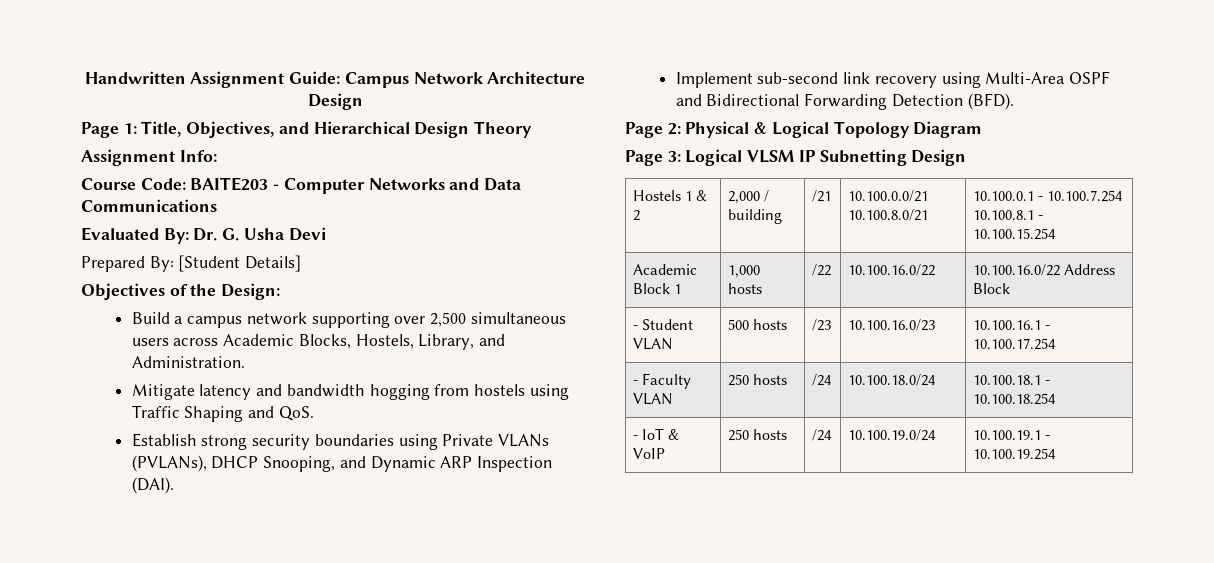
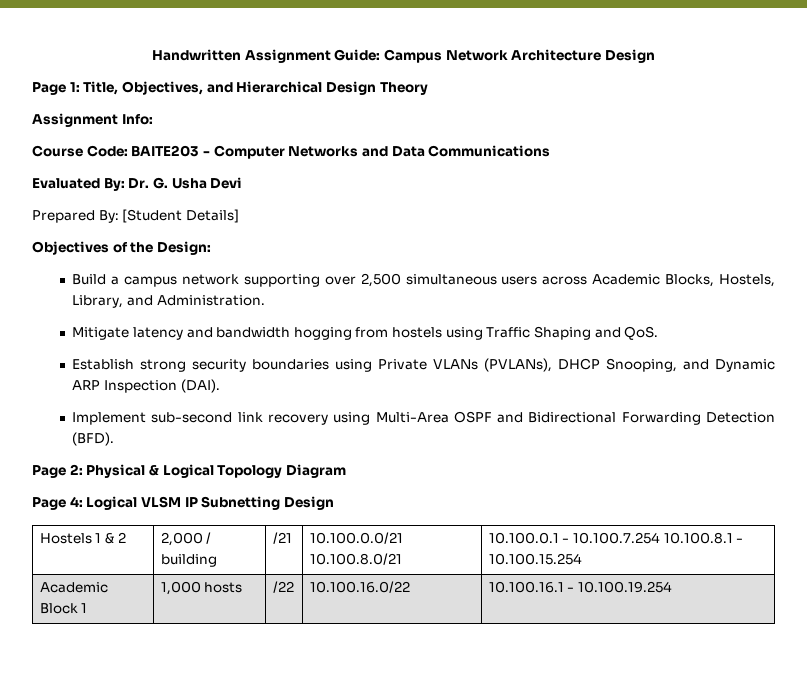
- Page 3: Logical VLSM IP Subnetting Design
+ Page 4: Logical VLSM IP Subnetting Design
- Academic Block 1 | 1,000 hosts | /22 | 10.100.16.0/22 | 10.100.16.0/22 Address Block
- - Student VLAN | 500 hosts | /23 | 10.100.16.0/23 | 10.100.16.1 - 10.100.17.254
- - Faculty VLAN | 250 hosts | /24 | 10.100.18.0/24 | 10.100.18.1 - 10.100.18.254
- - IoT & VoIP | 250 hosts | /24 | 10.100.19.0/24 | 10.100.19.1 - 10.100.19.254
+ Academic Block 1 | 1,000 hosts | /22 | 10.100.16.0/22 | 10.100.16.1 - 10.100.19.254

